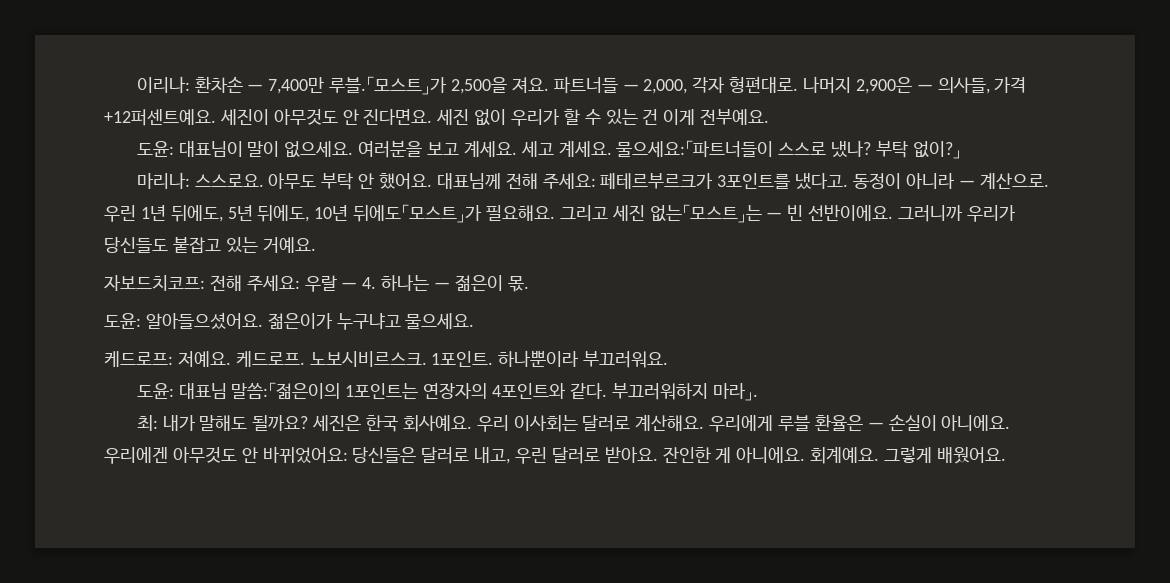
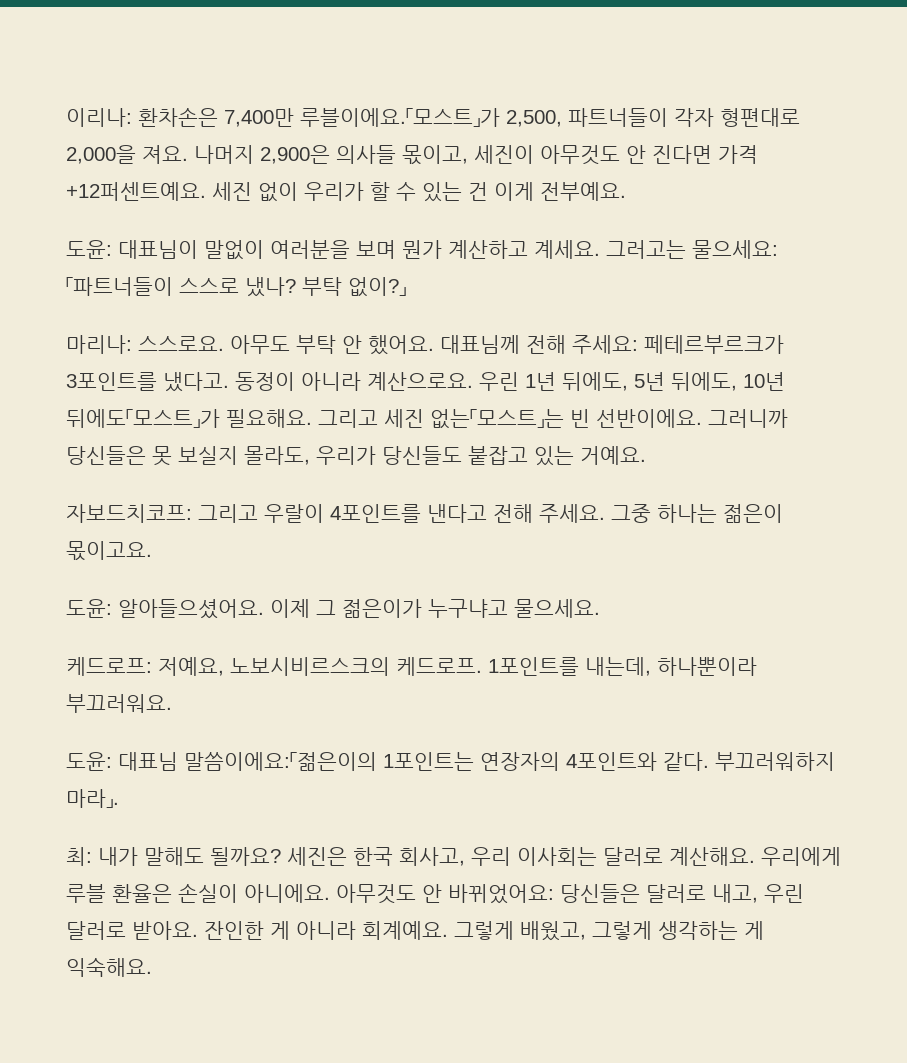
- 이리나: 환차손 — 7,400만 루블.「모스트」가 2,500을 져요. 파트너들 — 2,000, 각자 형편대로. 나머지 2,900은 — 의사들, 가격 +12퍼센트예요. 세진이 아무것도 안 진다면요.
+ 이리나: 환차손은 7,400만 루블이에요.「모스트」가 2,500, 파트너들이 각자 형편대로 2,000을 져요. 나머지 2,900은 의사들 몫이고, 세진이 아무것도 안 진다면 가격 +12퍼센트예요.
- 도윤: 대표님이 말이 없으세요. 여러분을 보고 계세요. 세고 계세요. 물으세요:「파트너들이 스스로 냈나?
+ 도윤: 대표님이 말없이 여러분을 보며 뭔가 계산하고 계세요. 그러고는 물으세요:「파트너들이 스스로 냈나?
- 동정이 아니라 — 계산으로.
+ 동정이 아니라 계산으로요.
- 그리고 세진 없는「모스트」는 — 빈 선반이에요.
+ 그리고 세진 없는「모스트」는 빈 선반이에요.
- 그러니까 우리가 당신들도 붙잡고 있는 거예요.
+ 그러니까 당신들은 못 보실지 몰라도, 우리가 당신들도 붙잡고 있는 거예요.
- 자보드치코프: 전해 주세요: 우랄 — 4. 하나는 — 젊은이 몫.
+ 자보드치코프: 그리고 우랄이 4포인트를 낸다고 전해 주세요. 그중 하나는 젊은이 몫이고요.
- 젊은이가 누구냐고 물으세요.
+ 이제 그 젊은이가 누구냐고 물으세요.
- 케드로프: 저예요. 케드로프. 노보시비르스크. 1포인트. 하나뿐이라 부끄러워요.
+ 케드로프: 저예요, 노보시비르스크의 케드로프. 1포인트를 내는데, 하나뿐이라 부끄러워요.
- 도윤: 대표님 말씀:「젊은이의 1포인트는 연장자의 4포인트와 같다.
+ 도윤: 대표님 말씀이에요:「젊은이의 1포인트는 연장자의 4포인트와 같다.
- 세진은 한국 회사예요. 우리 이사회는 달러로 계산해요.
+ 세진은 한국 회사고, 우리 이사회는 달러로 계산해요.
- 우리에게 루블 환율은 — 손실이 아니에요.
+ 우리에게 루블 환율은 손실이 아니에요.
- 우리에겐 아무것도 안 바뀌었어요: 당신들은 달러로 내고, 우린 달러로 받아요.
+ 아무것도 안 바뀌었어요: 당신들은 달러로 내고, 우린 달러로 받아요.
- 잔인한 게 아니에요. 회계예요.
+ 잔인한 게 아니라 회계예요.
- 그렇게 배웠어요.
+ 그렇게 배웠고, 그렇게 생각하는 게 익숙해요.

